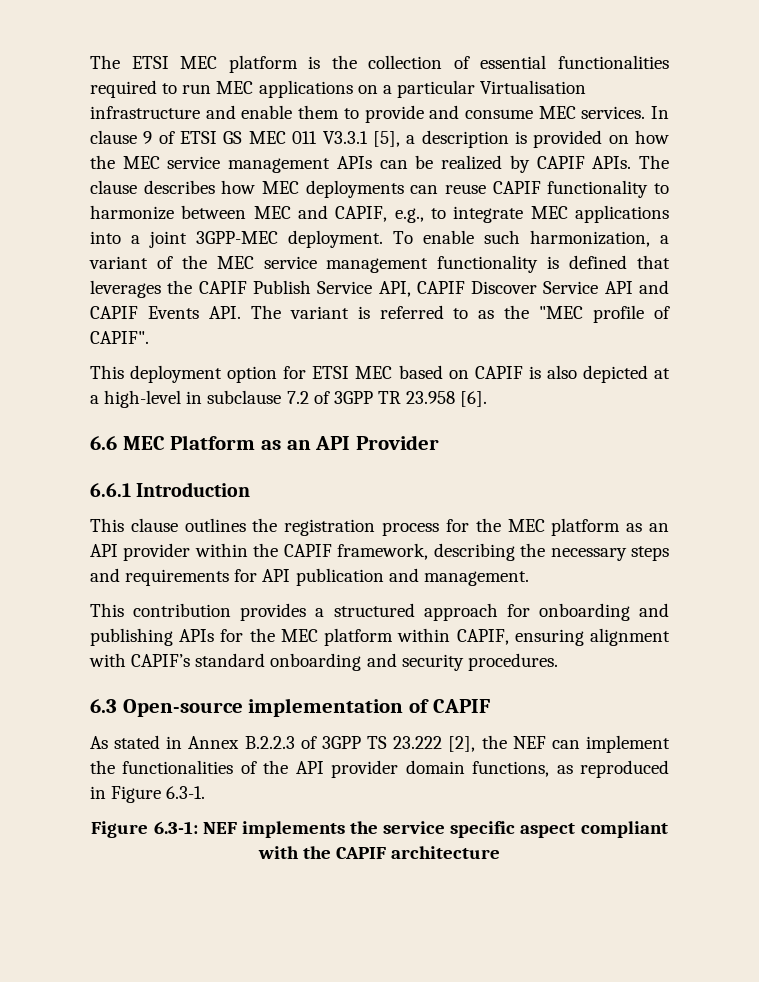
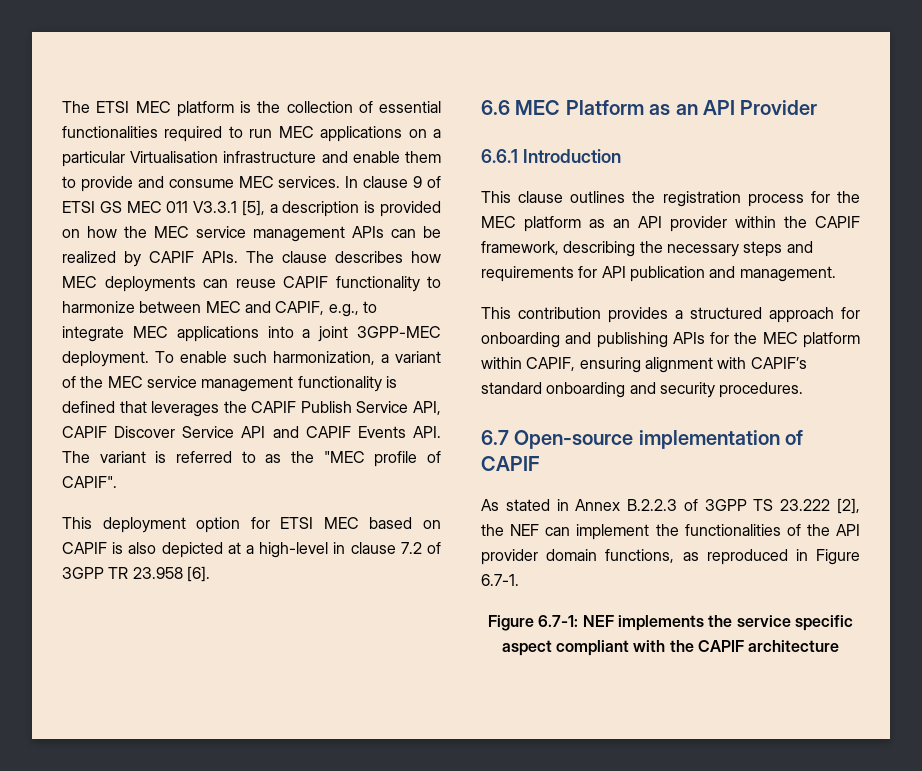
- This deployment option for ETSI MEC based on CAPIF is also depicted at a high-level in subclause 7.2 of 3GPP TR 23.958 [6].
+ This deployment option for ETSI MEC based on CAPIF is also depicted at a high-level in clause 7.2 of 3GPP TR 23.958 [6].
- 6.3 Open-source implementation of CAPIF
+ 6.7 Open-source implementation of CAPIF
- As stated in Annex B.2.2.3 of 3GPP TS 23.222 [2], the NEF can implement the functionalities of the API provider domain functions, as reproduced in Figure 6.3-1.
- Figure 6.3-1: NEF implements the service specific aspect compliant with the CAPIF architecture
+ As stated in Annex B.2.2.3 of 3GPP TS 23.222 [2], the NEF can implement the functionalities of the API provider domain functions, as reproduced in Figure 6.7-1.
+ Figure 6.7-1: NEF implements the service specific aspect compliant with the CAPIF architecture

